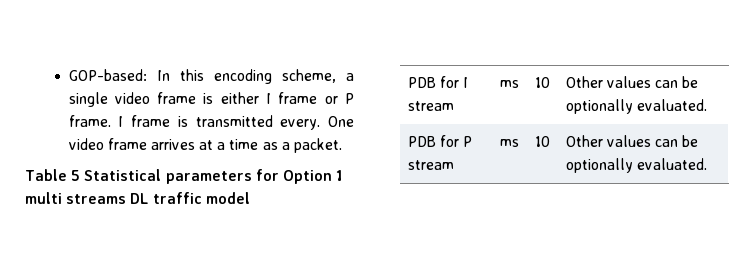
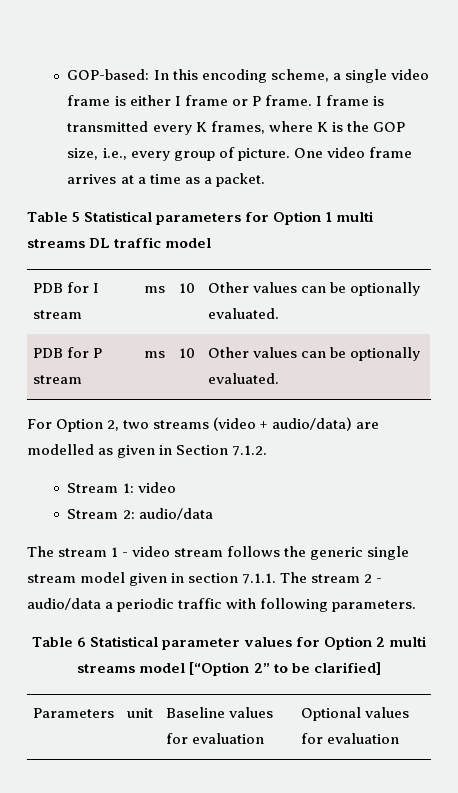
- I frame is transmitted every.
+ I frame is transmitted every K frames, where K is the GOP size, i.e., every group of picture.
+ For Option 2, two streams (video + audio/data) are modelled as given in Section 7.1.2.
+ Stream 1: video
+ Stream 2: audio/data
+ The stream 1 - video stream follows the generic single stream model given in section 7.1.1. The stream 2 - audio/data a periodic traffic with following parameters.
+ Table 6 Statistical parameter values for Option 2 multi streams model [“Option 2” to be clarified]
+ Parameters | unit | Baseline values for evaluation | Optional values for evaluation

